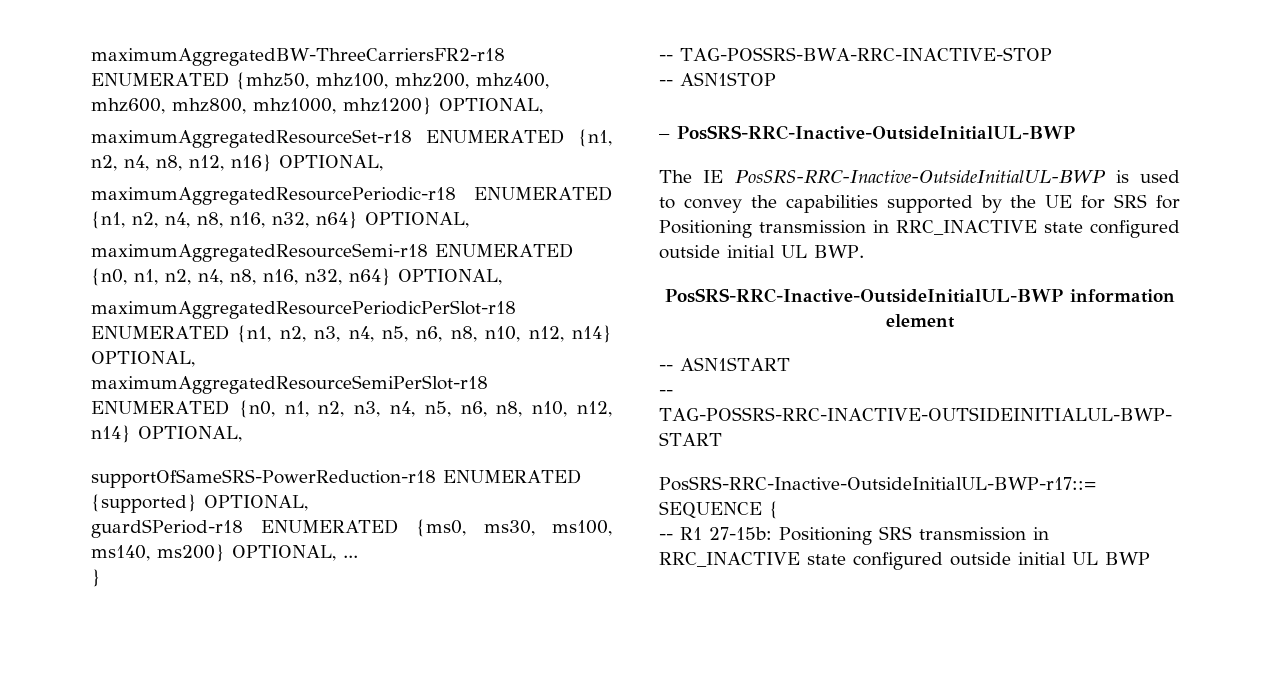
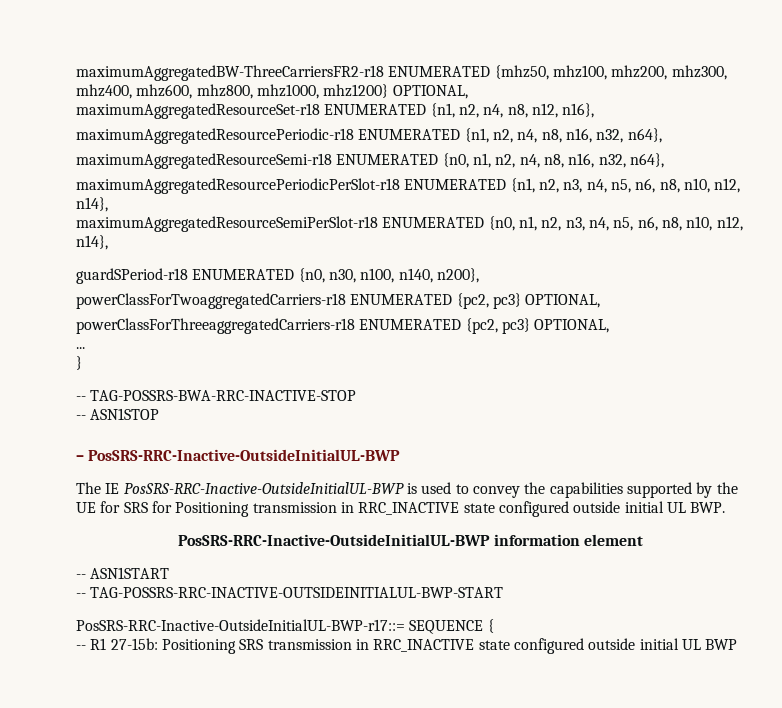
- maximumAggregatedBW-ThreeCarriersFR2-r18 ENUMERATED {mhz50, mhz100, mhz200, mhz400, mhz600, mhz800, mhz1000, mhz1200} OPTIONAL,
+ maximumAggregatedBW-ThreeCarriersFR2-r18 ENUMERATED {mhz50, mhz100, mhz200, mhz300, mhz400, mhz600, mhz800, mhz1000, mhz1200} OPTIONAL,
- maximumAggregatedResourceSet-r18 ENUMERATED {n1, n2, n4, n8, n12, n16} OPTIONAL,
+ maximumAggregatedResourceSet-r18 ENUMERATED {n1, n2, n4, n8, n12, n16},
- maximumAggregatedResourcePeriodic-r18 ENUMERATED {n1, n2, n4, n8, n16, n32, n64} OPTIONAL,
+ maximumAggregatedResourcePeriodic-r18 ENUMERATED {n1, n2, n4, n8, n16, n32, n64},
- maximumAggregatedResourceSemi-r18 ENUMERATED {n0, n1, n2, n4, n8, n16, n32, n64} OPTIONAL,
+ maximumAggregatedResourceSemi-r18 ENUMERATED {n0, n1, n2, n4, n8, n16, n32, n64},
- maximumAggregatedResourcePeriodicPerSlot-r18 ENUMERATED {n1, n2, n3, n4, n5, n6, n8, n10, n12, n14} OPTIONAL,
+ maximumAggregatedResourcePeriodicPerSlot-r18 ENUMERATED {n1, n2, n3, n4, n5, n6, n8, n10, n12, n14},
- maximumAggregatedResourceSemiPerSlot-r18 ENUMERATED {n0, n1, n2, n3, n4, n5, n6, n8, n10, n12, n14} OPTIONAL,
- supportOfSameSRS-PowerReduction-r18 ENUMERATED {supported} OPTIONAL,
- guardSPeriod-r18 ENUMERATED {ms0, ms30, ms100, ms140, ms200} OPTIONAL, ...
+ maximumAggregatedResourceSemiPerSlot-r18 ENUMERATED {n0, n1, n2, n3, n4, n5, n6, n8, n10, n12, n14},
+ guardSPeriod-r18 ENUMERATED {n0, n30, n100, n140, n200},
+ powerClassForTwoaggregatedCarriers-r18 ENUMERATED {pc2, pc3} OPTIONAL,
+ powerClassForThreeaggregatedCarriers-r18 ENUMERATED {pc2, pc3} OPTIONAL,
+ ...

